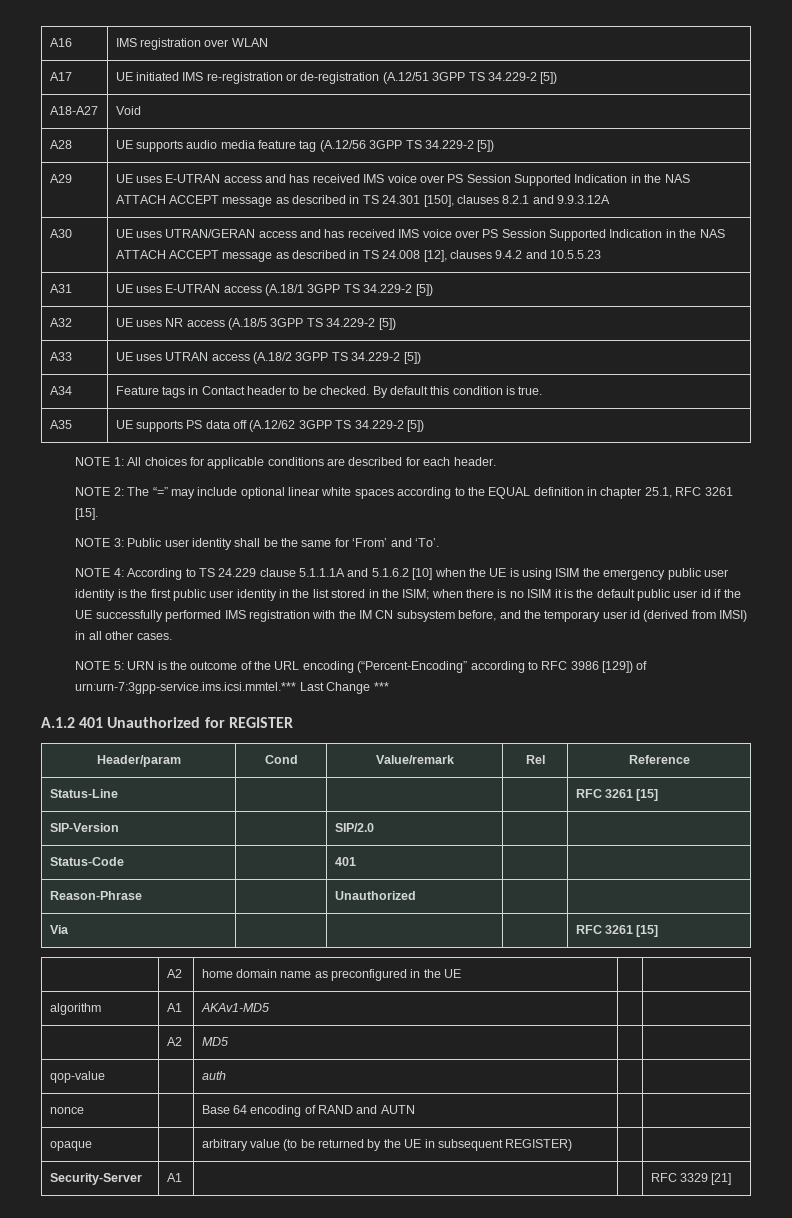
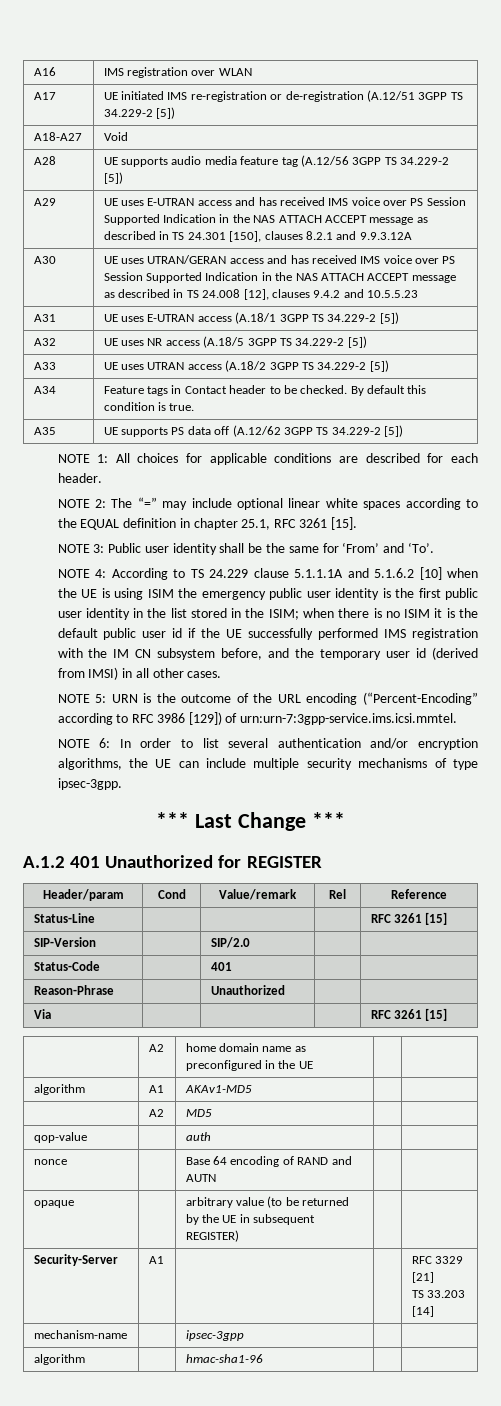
- NOTE 5: URN is the outcome of the URL encoding (“Percent-Encoding” according to RFC 3986 [129]) of urn:urn-7:3gpp-service.ims.icsi.mmtel.*** Last Change ***
+ NOTE 5: URN is the outcome of the URL encoding (“Percent-Encoding” according to RFC 3986 [129]) of urn:urn-7:3gpp-service.ims.icsi.mmtel.
+ NOTE 6: In order to list several authentication and/or encryption algorithms, the UE can include multiple security mechanisms of type ipsec-3gpp.
+ *** Last Change ***
  Security-Server | A1 | | | RFC 3329 [21]
+ TS 33.203 [14]
+ mechanism-name | | ipsec-3gpp | |
+ algorithm | | hmac-sha1-96 | |

